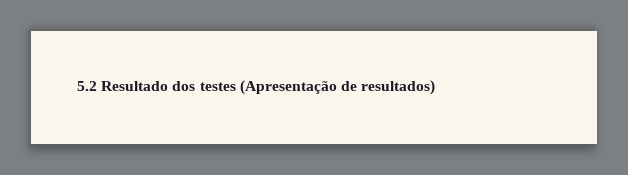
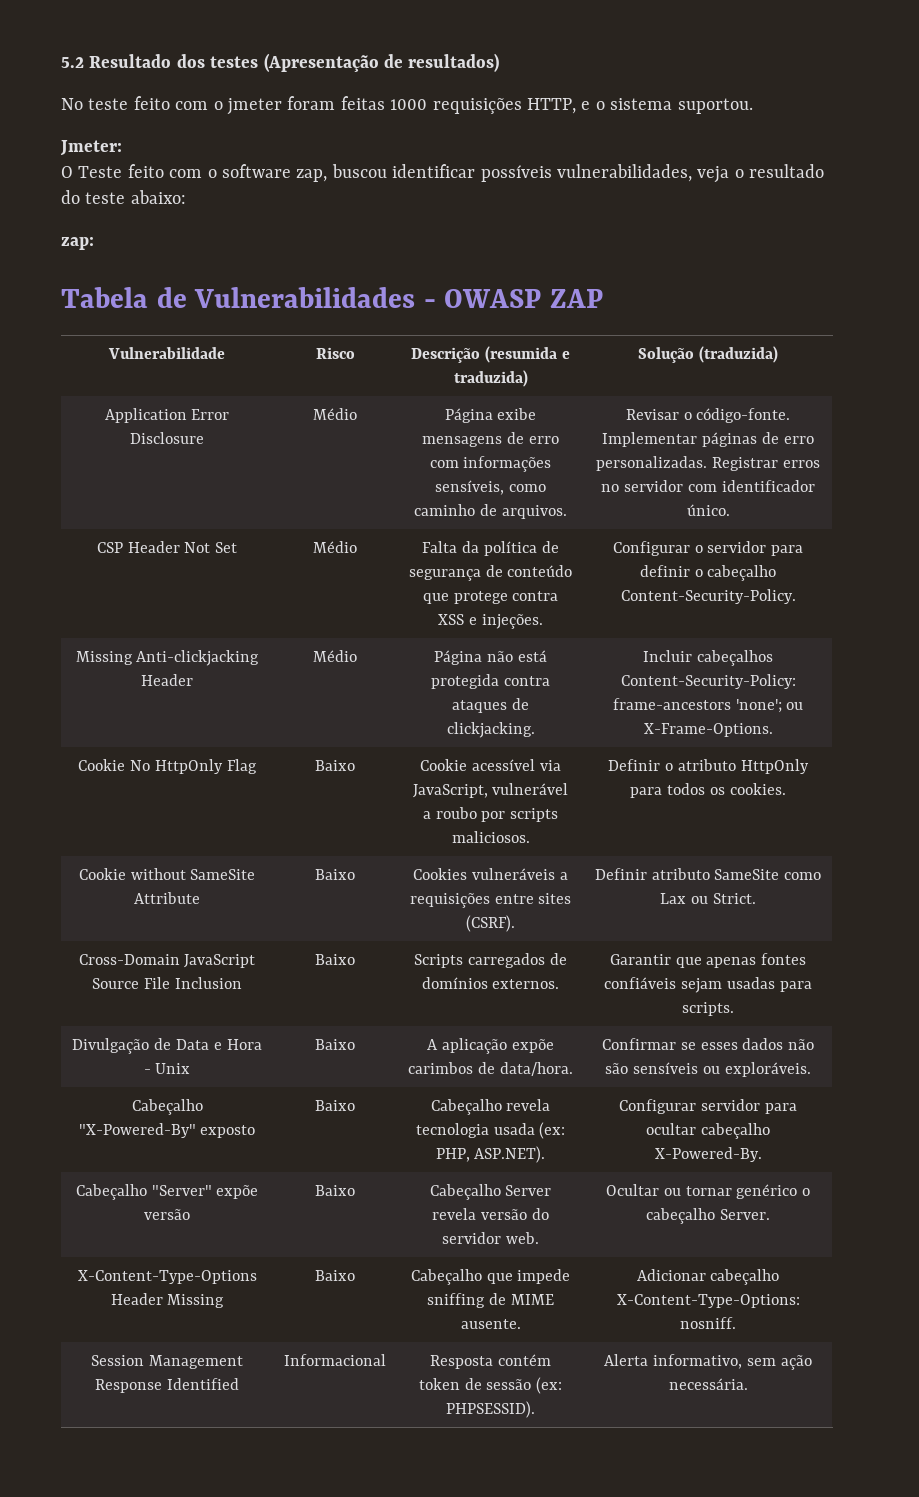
+ No teste feito com o jmeter foram feitas 1000 requisições HTTP, e o sistema suportou.
+ Jmeter:
+ O Teste feito com o software zap, buscou identificar possíveis vulnerabilidades, veja o resultado do teste abaixo:
+ zap:
+ Tabela de Vulnerabilidades - OWASP ZAP
+ Vulnerabilidade | Risco | Descrição (resumida e traduzida) | Solução (traduzida)
+ Application Error Disclosure | Médio | Página exibe mensagens de erro com informações sensíveis, como caminho de arquivos. | Revisar o código-fonte. Implementar páginas de erro personalizadas. Registrar erros no servidor com identificador único.
+ CSP Header Not Set | Médio | Falta da política de segurança de conteúdo que protege contra XSS e injeções. | Configurar o servidor para definir o cabeçalho Content-Security-Policy.
+ Missing Anti-clickjacking Header | Médio | Página não está protegida contra ataques de clickjacking. | Incluir cabeçalhos Content-Security-Policy: frame-ancestors 'none'; ou X-Frame-Options.
+ Cookie No HttpOnly Flag | Baixo | Cookie acessível via JavaScript, vulnerável a roubo por scripts maliciosos. | Definir o atributo HttpOnly para todos os cookies.
+ Cookie without SameSite Attribute | Baixo | Cookies vulneráveis a requisições entre sites (CSRF). | Definir atributo SameSite como Lax ou Strict.
+ Cross-Domain JavaScript Source File Inclusion | Baixo | Scripts carregados de domínios externos. | Garantir que apenas fontes confiáveis sejam usadas para scripts.
+ Divulgação de Data e Hora - Unix | Baixo | A aplicação expõe carimbos de data/hora. | Confirmar se esses dados não são sensíveis ou exploráveis.
+ Cabeçalho "X-Powered-By" exposto | Baixo | Cabeçalho revela tecnologia usada (ex: PHP, ASP.NET). | Configurar servidor para ocultar cabeçalho X-Powered-By.
+ Cabeçalho "Server" expõe versão | Baixo | Cabeçalho Server revela versão do servidor web. | Ocultar ou tornar genérico o cabeçalho Server.
+ X-Content-Type-Options Header Missing | Baixo | Cabeçalho que impede sniffing de MIME ausente. | Adicionar cabeçalho X-Content-Type-Options: nosniff.
+ Session Management Response Identified | Informacional | Resposta contém token de sessão (ex: PHPSESSID). | Alerta informativo, sem ação necessária.

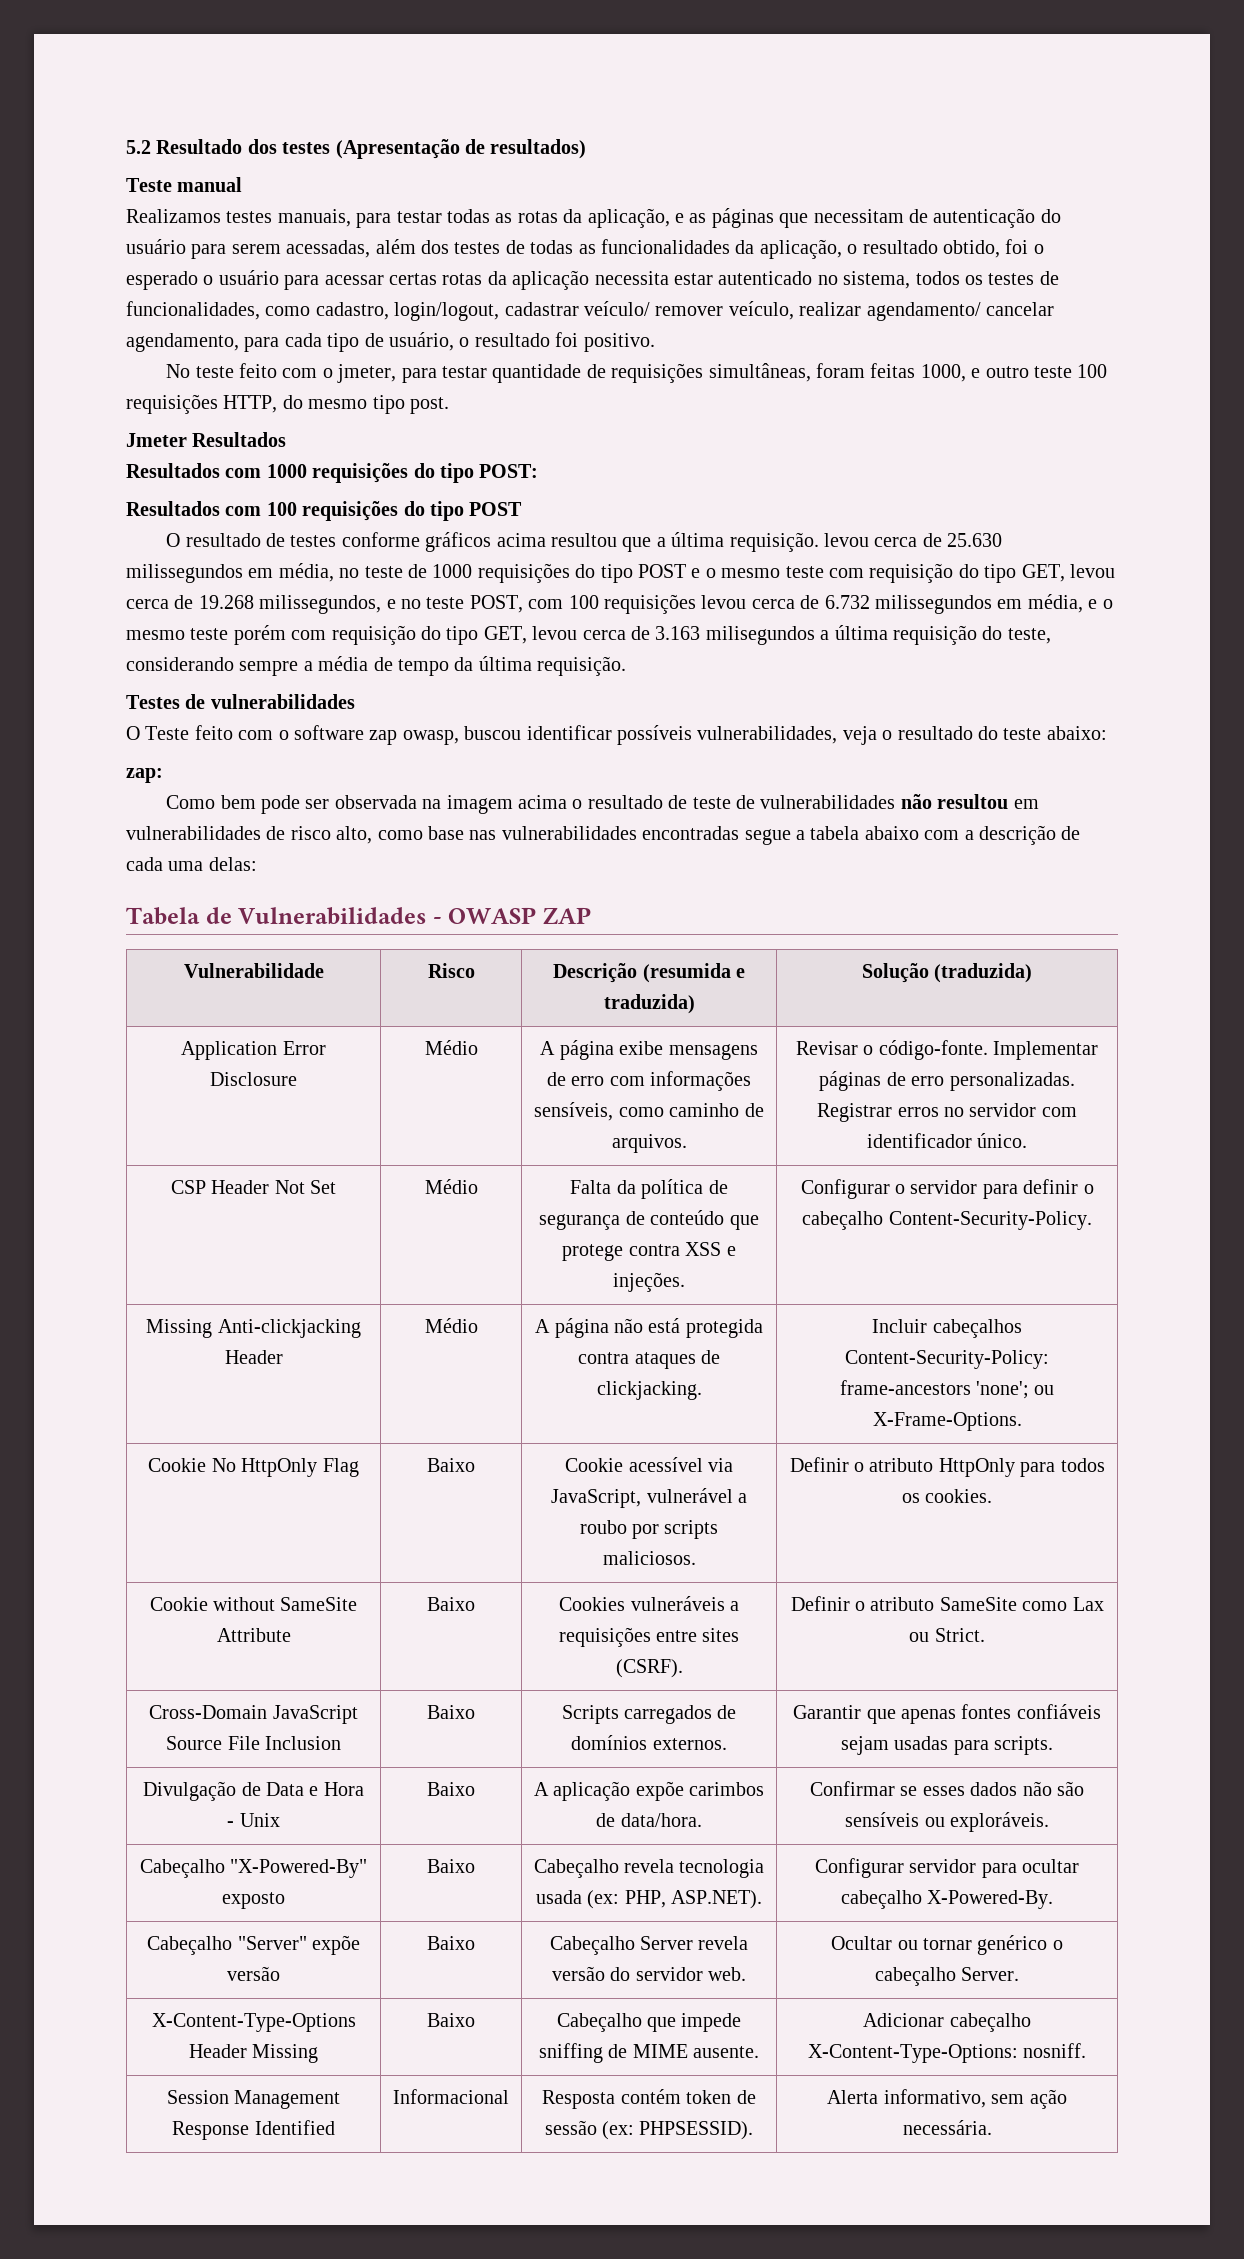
+ Teste manual
+ Realizamos testes manuais, para testar todas as rotas da aplicação, e as páginas que necessitam de autenticação do usuário para serem acessadas, além dos testes de todas as funcionalidades da aplicação, o resultado obtido, foi o esperado o usuário para acessar certas rotas da aplicação necessita estar autenticado no sistema, todos os testes de funcionalidades, como cadastro, login/logout, cadastrar veículo/ remover veículo, realizar agendamento/ cancelar agendamento, para cada tipo de usuário, o resultado foi positivo.
- No teste feito com o jmeter foram feitas 1000 requisições HTTP, e o sistema suportou.
- Jmeter:
+ No teste feito com o jmeter, para testar quantidade de requisições simultâneas, foram feitas 1000, e outro teste 100 requisições HTTP, do mesmo tipo post.
+ Jmeter Resultados
+ Resultados com 1000 requisições do tipo POST:
+ Resultados com 100 requisições do tipo POST
+ O resultado de testes conforme gráficos acima resultou que a última requisição. levou cerca de 25.630 milissegundos em média, no teste de 1000 requisições do tipo POST e o mesmo teste com requisição do tipo GET, levou cerca de 19.268 milissegundos, e no teste POST, com 100 requisições levou cerca de 6.732 milissegundos em média, e o mesmo teste porém com requisição do tipo GET, levou cerca de 3.163 milisegundos a última requisição do teste, considerando sempre a média de tempo da última requisição.
+ Testes de vulnerabilidades
- O Teste feito com o software zap, buscou identificar possíveis vulnerabilidades, veja o resultado do teste abaixo:
+ O Teste feito com o software zap owasp, buscou identificar possíveis vulnerabilidades, veja o resultado do teste abaixo:
+ Como bem pode ser observada na imagem acima o resultado de teste de vulnerabilidades não resultou em vulnerabilidades de risco alto, como base nas vulnerabilidades encontradas segue a tabela abaixo com a descrição de cada uma delas:
- Application Error Disclosure | Médio | Página exibe mensagens de erro com informações sensíveis, como caminho de arquivos. | Revisar o código-fonte. Implementar páginas de erro personalizadas. Registrar erros no servidor com identificador único.
+ Application Error Disclosure | Médio | A página exibe mensagens de erro com informações sensíveis, como caminho de arquivos. | Revisar o código-fonte. Implementar páginas de erro personalizadas. Registrar erros no servidor com identificador único.
- Missing Anti-clickjacking Header | Médio | Página não está protegida contra ataques de clickjacking. | Incluir cabeçalhos Content-Security-Policy: frame-ancestors 'none'; ou X-Frame-Options.
+ Missing Anti-clickjacking Header | Médio | A página não está protegida contra ataques de clickjacking. | Incluir cabeçalhos Content-Security-Policy: frame-ancestors 'none'; ou X-Frame-Options.
- Cookie without SameSite Attribute | Baixo | Cookies vulneráveis a requisições entre sites (CSRF). | Definir atributo SameSite como Lax ou Strict.
+ Cookie without SameSite Attribute | Baixo | Cookies vulneráveis a requisições entre sites (CSRF). | Definir o atributo SameSite como Lax ou Strict.

